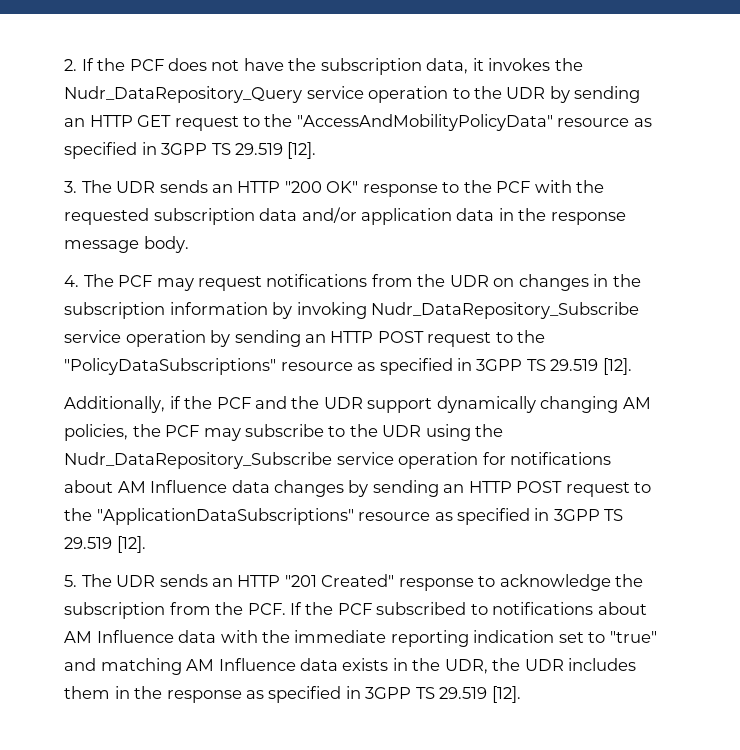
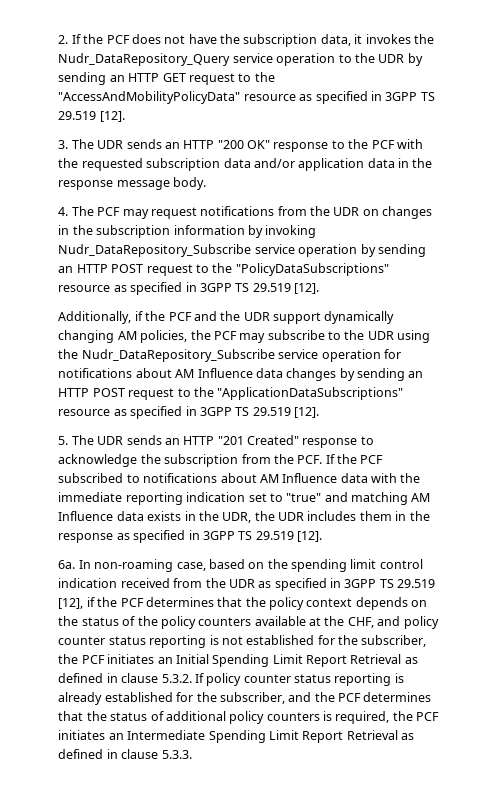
+ 6a. In non-roaming case, based on the spending limit control indication received from the UDR as specified in 3GPP TS 29.519 [12], if the PCF determines that the policy context depends on the status of the policy counters available at the CHF, and policy counter status reporting is not established for the subscriber, the PCF initiates an Initial Spending Limit Report Retrieval as defined in clause 5.3.2. If policy counter status reporting is already established for the subscriber, and the PCF determines that the status of additional policy counters is required, the PCF initiates an Intermediate Spending Limit Report Retrieval as defined in clause 5.3.3.

